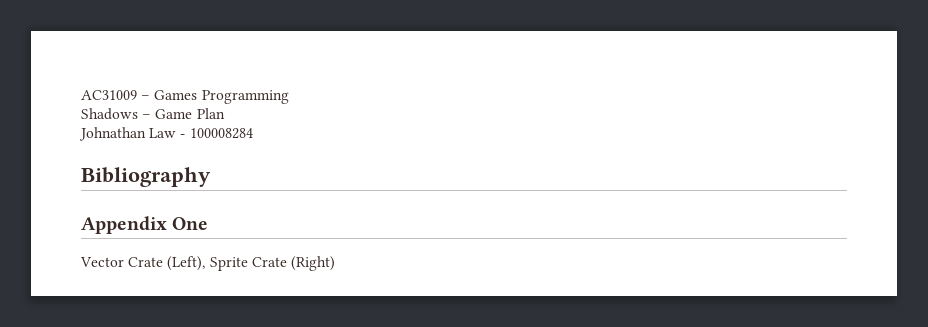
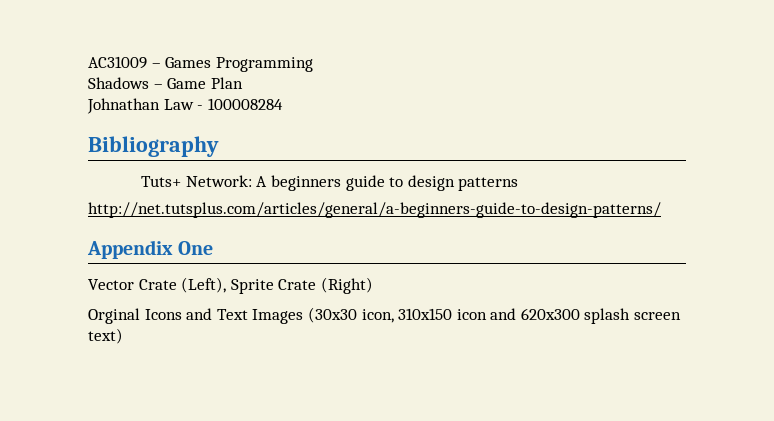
+ Tuts+ Network: A beginners guide to design patterns
+ http://net.tutsplus.com/articles/general/a-beginners-guide-to-design-patterns/
+ Orginal Icons and Text Images (30x30 icon, 310x150 icon and 620x300 splash screen text)

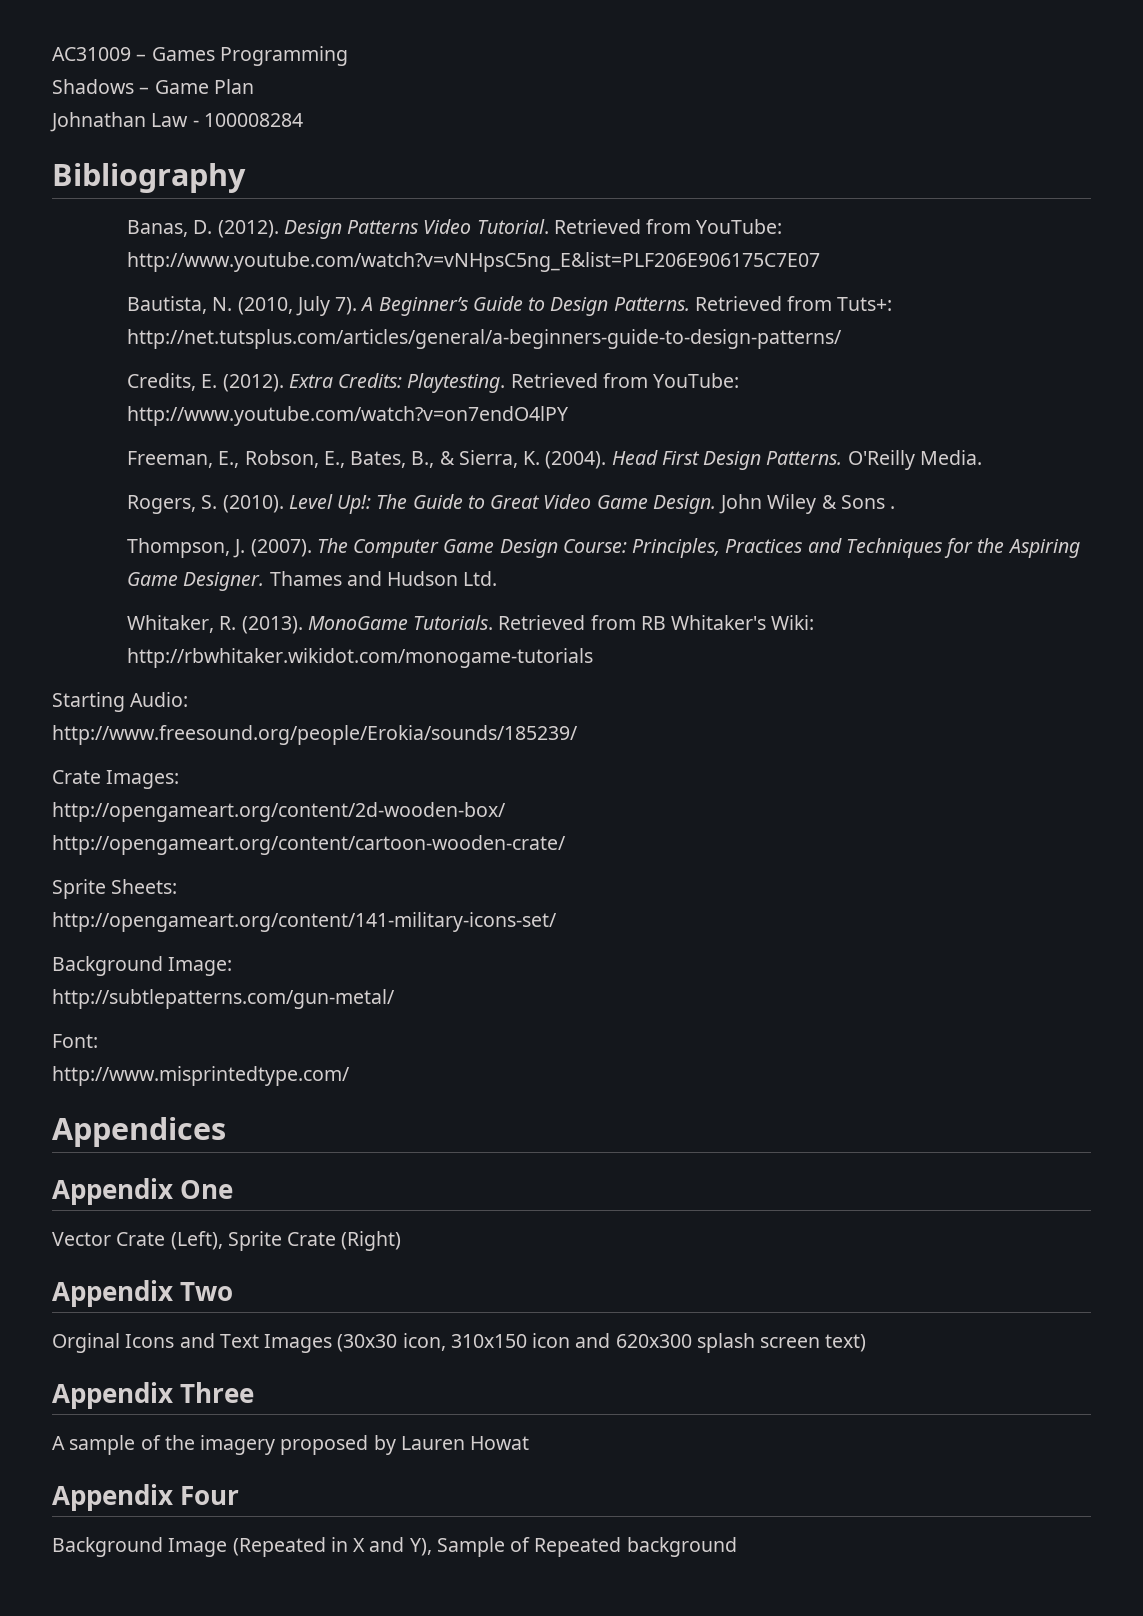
- Tuts+ Network: A beginners guide to design patterns
- http://net.tutsplus.com/articles/general/a-beginners-guide-to-design-patterns/
+ Banas, D. (2012). Design Patterns Video Tutorial. Retrieved from YouTube: http://www.youtube.com/watch?v=vNHpsC5ng_E&list=PLF206E906175C7E07
+ Bautista, N. (2010, July 7). A Beginner’s Guide to Design Patterns. Retrieved from Tuts+: http://net.tutsplus.com/articles/general/a-beginners-guide-to-design-patterns/
+ Credits, E. (2012). Extra Credits: Playtesting. Retrieved from YouTube: http://www.youtube.com/watch?v=on7endO4lPY
+ Freeman, E., Robson, E., Bates, B., & Sierra, K. (2004). Head First Design Patterns. O'Reilly Media.
+ Rogers, S. (2010). Level Up!: The Guide to Great Video Game Design. John Wiley & Sons .
+ Thompson, J. (2007). The Computer Game Design Course: Principles, Practices and Techniques for the Aspiring Game Designer. Thames and Hudson Ltd.
+ Whitaker, R. (2013). MonoGame Tutorials. Retrieved from RB Whitaker's Wiki: http://rbwhitaker.wikidot.com/monogame-tutorials
+ Starting Audio:
+ http://www.freesound.org/people/Erokia/sounds/185239/
+ Crate Images:
+ http://opengameart.org/content/2d-wooden-box/
+ http://opengameart.org/content/cartoon-wooden-crate/
+ Sprite Sheets:
+ http://opengameart.org/content/141-military-icons-set/
+ Background Image:
+ http://subtlepatterns.com/gun-metal/
+ Font:
+ http://www.misprintedtype.com/
+ Appendices
+ Appendix Two
+ Appendix Three
+ A sample of the imagery proposed by Lauren Howat
+ Appendix Four
+ Background Image (Repeated in X and Y), Sample of Repeated background

